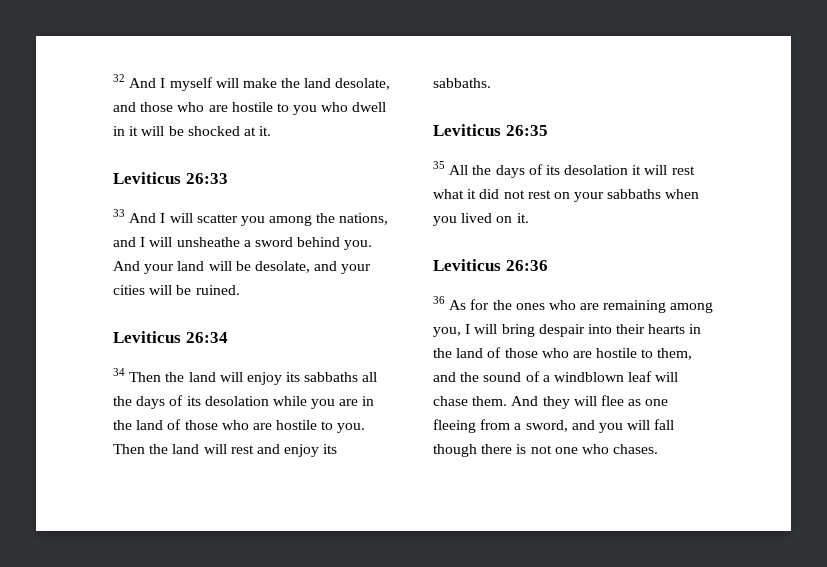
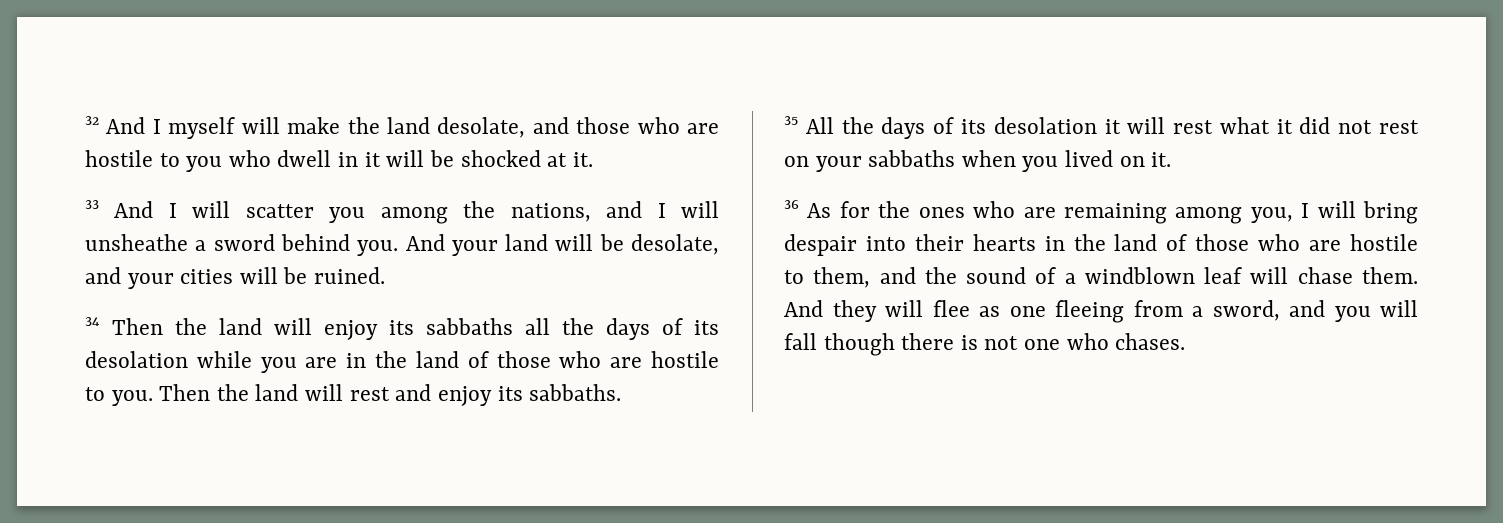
- Leviticus 26:33
- Leviticus 26:34
- Leviticus 26:35
- Leviticus 26:36

